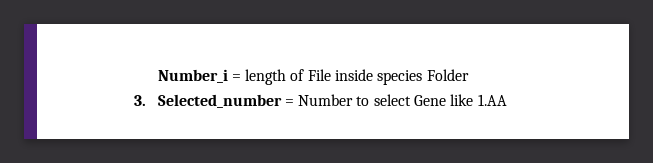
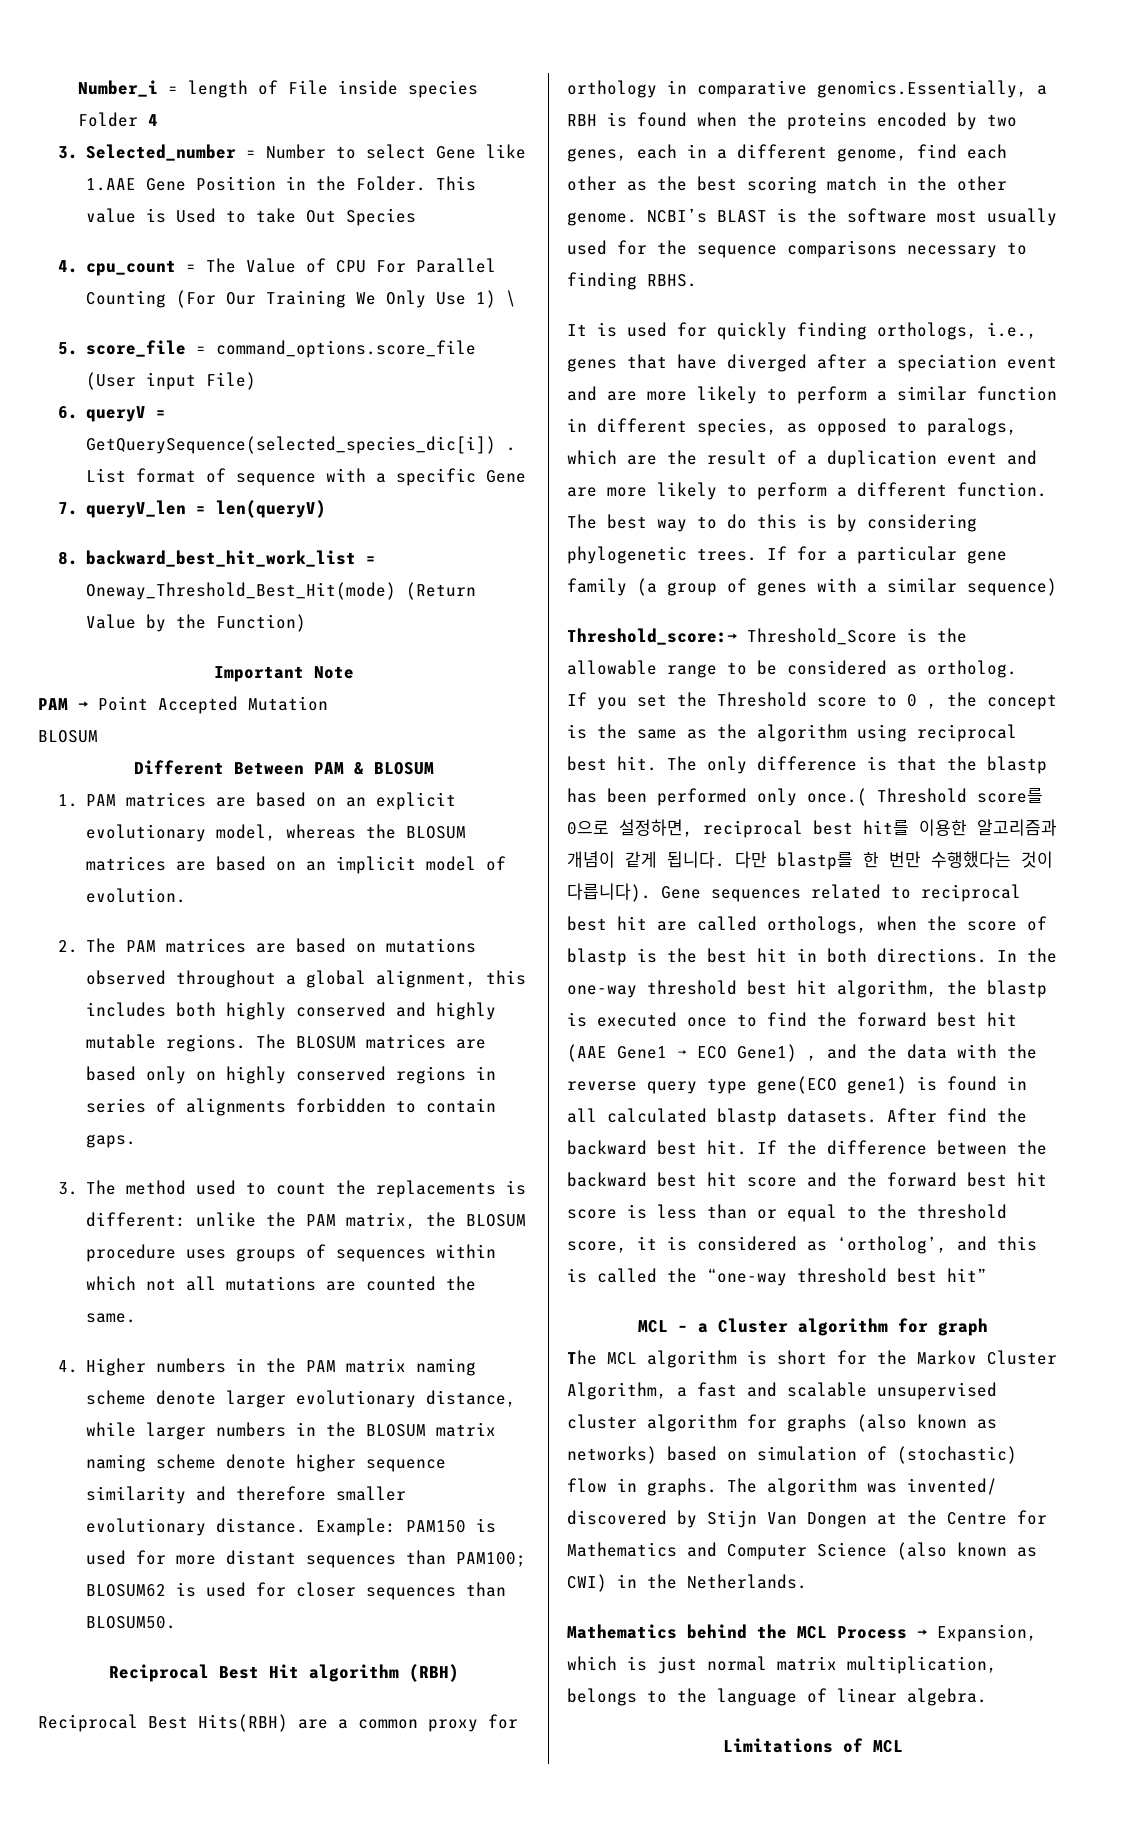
- Number_i = length of File inside species Folder
+ Number_i = length of File inside species Folder 4
- 3. Selected_number = Number to select Gene like 1.AA
+ 3. Selected_number = Number to select Gene like 1.AAE Gene Position in the Folder. This value is Used to take Out Species
+ 4. cpu_count = The Value of CPU For Parallel Counting (For Our Training We Only Use 1) \
+ 5. score_file = command_options.score_file (User input File)
+ 6. queryV = GetQuerySequence(selected_species_dic[i]) . List format of sequence with a specific Gene
+ 7. queryV_len = len(queryV)
+ 8. backward_best_hit_work_list = Oneway_Threshold_Best_Hit(mode) (Return Value by the Function)
+ Important Note
+ PAM → Point Accepted Mutation
+ BLOSUM
+ Different Between PAM & BLOSUM
+ 1. PAM matrices are based on an explicit evolutionary model, whereas the BLOSUM matrices are based on an implicit model of evolution.
+ 2. The PAM matrices are based on mutations observed throughout a global alignment, this includes both highly conserved and highly mutable regions. The BLOSUM matrices are based only on highly conserved regions in series of alignments forbidden to contain gaps.
+ 3. The method used to count the replacements is different: unlike the PAM matrix, the BLOSUM procedure uses groups of sequences within which not all mutations are counted the same.
+ 4. Higher numbers in the PAM matrix naming scheme denote larger evolutionary distance, while larger numbers in the BLOSUM matrix naming scheme denote higher sequence similarity and therefore smaller evolutionary distance. Example: PAM150 is used for more distant sequences than PAM100; BLOSUM62 is used for closer sequences than BLOSUM50.
+ Reciprocal Best Hit algorithm (RBH)
+ Reciprocal Best Hits(RBH) are a common proxy for orthology in comparative genomics.Essentially, a RBH is found when the proteins encoded by two genes, each in a different genome, find each other as the best scoring match in the other genome. NCBI’s BLAST is the software most usually used for the sequence comparisons necessary to finding RBHS.
+ It is used for quickly finding orthologs, i.e., genes that have diverged after a speciation event and are more likely to perform a similar function in different species, as opposed to paralogs, which are the result of a duplication event and are more likely to perform a different function. The best way to do this is by considering phylogenetic trees. If for a particular gene family (a group of genes with a similar sequence)
+ Threshold_score:→ Threshold_Score is the allowable range to be considered as ortholog.
+ If you set the Threshold score to 0 , the concept is the same as the algorithm using reciprocal best hit. The only difference is that the blastp has been performed only once.( Threshold score를 0으로 설정하면, reciprocal best hit를 이용한 알고리즘과 개념이 같게 됩니다. 다만 blastp를 한 번만 수행했다는 것이 다릅니다). Gene sequences related to reciprocal best hit are called orthologs, when the score of blastp is the best hit in both directions. In the one-way threshold best hit algorithm, the blastp is executed once to find the forward best hit (AAE Gene1 → ECO Gene1) , and the data with the reverse query type gene(ECO gene1) is found in all calculated blastp datasets. After find the backward best hit. If the difference between the backward best hit score and the forward best hit score is less than or equal to the threshold score, it is considered as ‘ortholog’, and this is called the “one-way threshold best hit”
+ MCL – a Cluster algorithm for graph
+ The MCL algorithm is short for the Markov Cluster Algorithm, a fast and scalable unsupervised cluster algorithm for graphs (also known as networks) based on simulation of (stochastic) flow in graphs. The algorithm was invented/ discovered by Stijn Van Dongen at the Centre for Mathematics and Computer Science (also known as CWI) in the Netherlands.
+ Mathematics behind the MCL Process → Expansion, which is just normal matrix multiplication, belongs to the language of linear algebra.
+ Limitations of MCL

